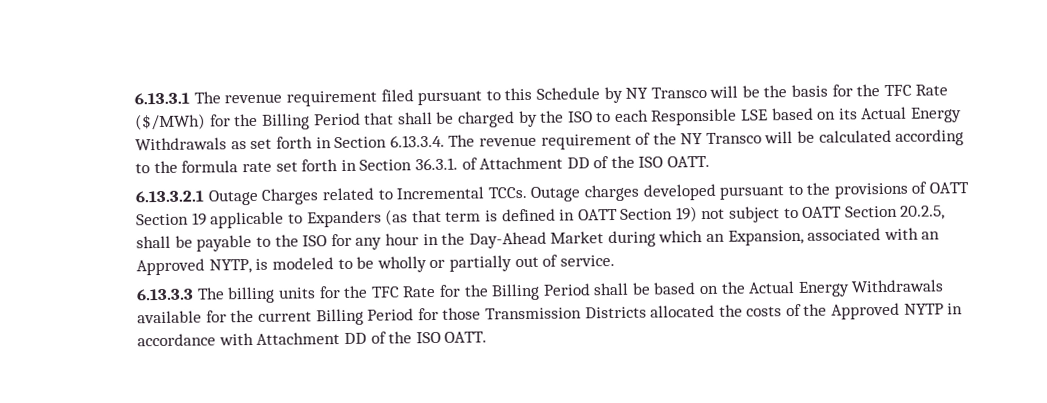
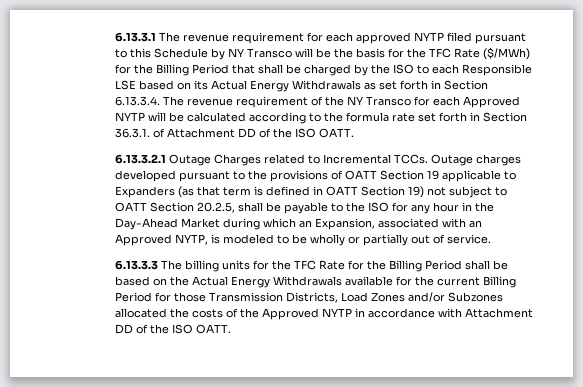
- 6.13.3.1 The revenue requirement filed pursuant to this Schedule by NY Transco will be the basis for the TFC Rate ($/MWh) for the Billing Period that shall be charged by the ISO to each Responsible LSE based on its Actual Energy Withdrawals as set forth in Section 6.13.3.4. The revenue requirement of the NY Transco will be calculated according to the formula rate set forth in Section 36.3.1. of Attachment DD of the ISO OATT.
+ 6.13.3.1 The revenue requirement for each approved NYTP filed pursuant to this Schedule by NY Transco will be the basis for the TFC Rate ($/MWh) for the Billing Period that shall be charged by the ISO to each Responsible LSE based on its Actual Energy Withdrawals as set forth in Section 6.13.3.4. The revenue requirement of the NY Transco for each Approved NYTP will be calculated according to the formula rate set forth in Section 36.3.1. of Attachment DD of the ISO OATT.
- 6.13.3.3 The billing units for the TFC Rate for the Billing Period shall be based on the Actual Energy Withdrawals available for the current Billing Period for those Transmission Districts allocated the costs of the Approved NYTP in accordance with Attachment DD of the ISO OATT.
+ 6.13.3.3 The billing units for the TFC Rate for the Billing Period shall be based on the Actual Energy Withdrawals available for the current Billing Period for those Transmission Districts, Load Zones and/or Subzones allocated the costs of the Approved NYTP in accordance with Attachment DD of the ISO OATT.

